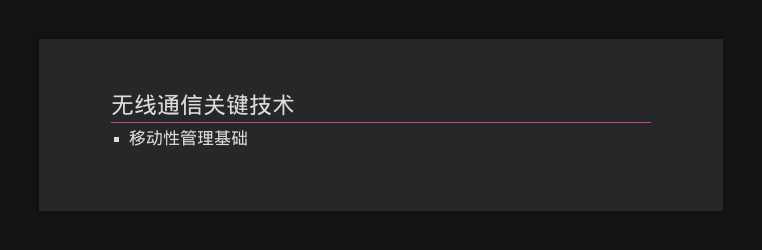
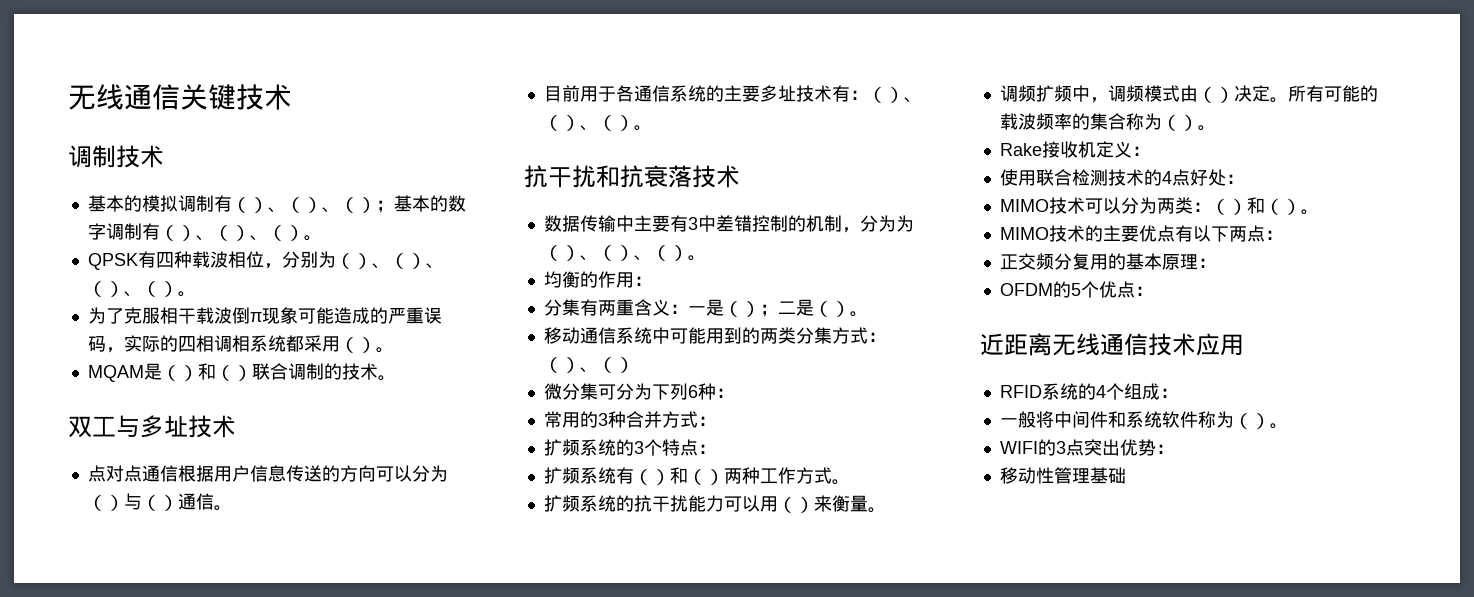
+ 调制技术
+ 基本的模拟调制有（）、（）、（）；基本的数字调制有（）、（）、（）。
+ QPSK有四种载波相位，分别为（）、（）、（）、（）。
+ 为了克服相干载波倒π现象可能造成的严重误码，实际的四相调相系统都采用（）。
+ MQAM是（）和（）联合调制的技术。
+ 双工与多址技术
+ 点对点通信根据用户信息传送的方向可以分为（）与（）通信。
+ 目前用于各通信系统的主要多址技术有：（）、（）、（）。
+ 抗干扰和抗衰落技术
+ 数据传输中主要有3中差错控制的机制，分为为（）、（）、（）。
+ 均衡的作用：
+ 分集有两重含义：一是（）；二是（）。
+ 移动通信系统中可能用到的两类分集方式：（）、（）
+ 微分集可分为下列6种：
+ 常用的3种合并方式：
+ 扩频系统的3个特点：
+ 扩频系统有（）和（）两种工作方式。
+ 扩频系统的抗干扰能力可以用（）来衡量。
+ 调频扩频中，调频模式由（）决定。所有可能的载波频率的集合称为（）。
+ Rake接收机定义：
+ 使用联合检测技术的4点好处：
+ MIMO技术可以分为两类：（）和（）。
+ MIMO技术的主要优点有以下两点：
+ 正交频分复用的基本原理：
+ OFDM的5个优点：
+ 近距离无线通信技术应用
+ RFID系统的4个组成：
+ 一般将中间件和系统软件称为（）。
+ WIFI的3点突出优势：

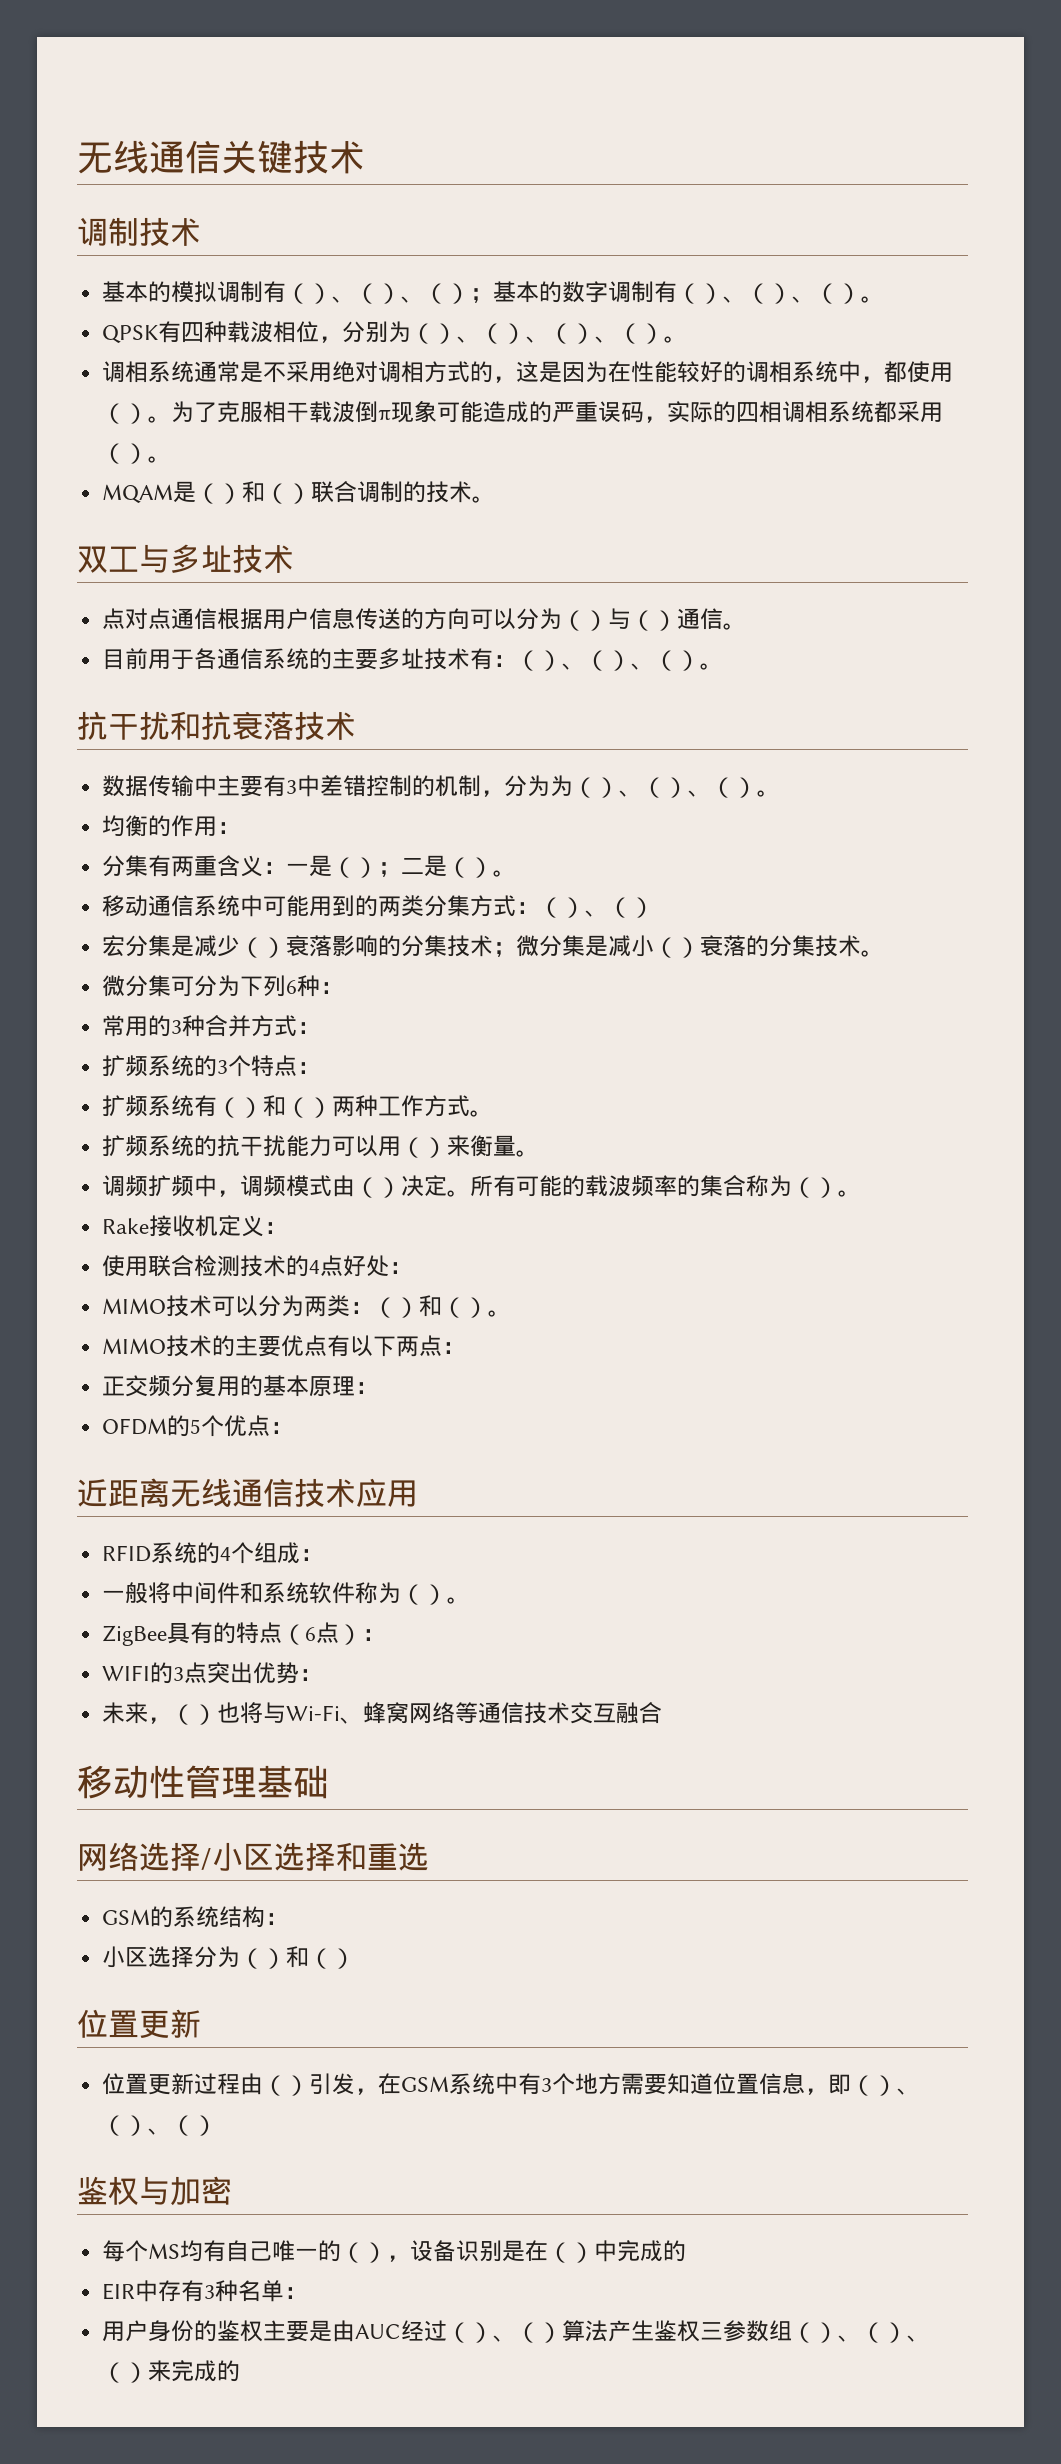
+ 调相系统通常是不采用绝对调相方式的，这是因为在性能较好的调相系统中，都使用（）。
+ 宏分集是减少（）衰落影响的分集技术；微分集是减小（）衰落的分集技术。
+ ZigBee具有的特点（6点）：
+ 未来，（）也将与Wi-Fi、蜂窝网络等通信技术交互融合
  移动性管理基础
+ 网络选择/小区选择和重选
+ GSM的系统结构：
+ 小区选择分为（）和（）
+ 位置更新
+ 位置更新过程由（）引发，在GSM系统中有3个地方需要知道位置信息，即（）、（）、（）
+ 鉴权与加密
+ 每个MS均有自己唯一的（），设备识别是在（）中完成的
+ EIR中存有3种名单：
+ 用户身份的鉴权主要是由AUC经过（）、（）算法产生鉴权三参数组（）、（）、（）来完成的

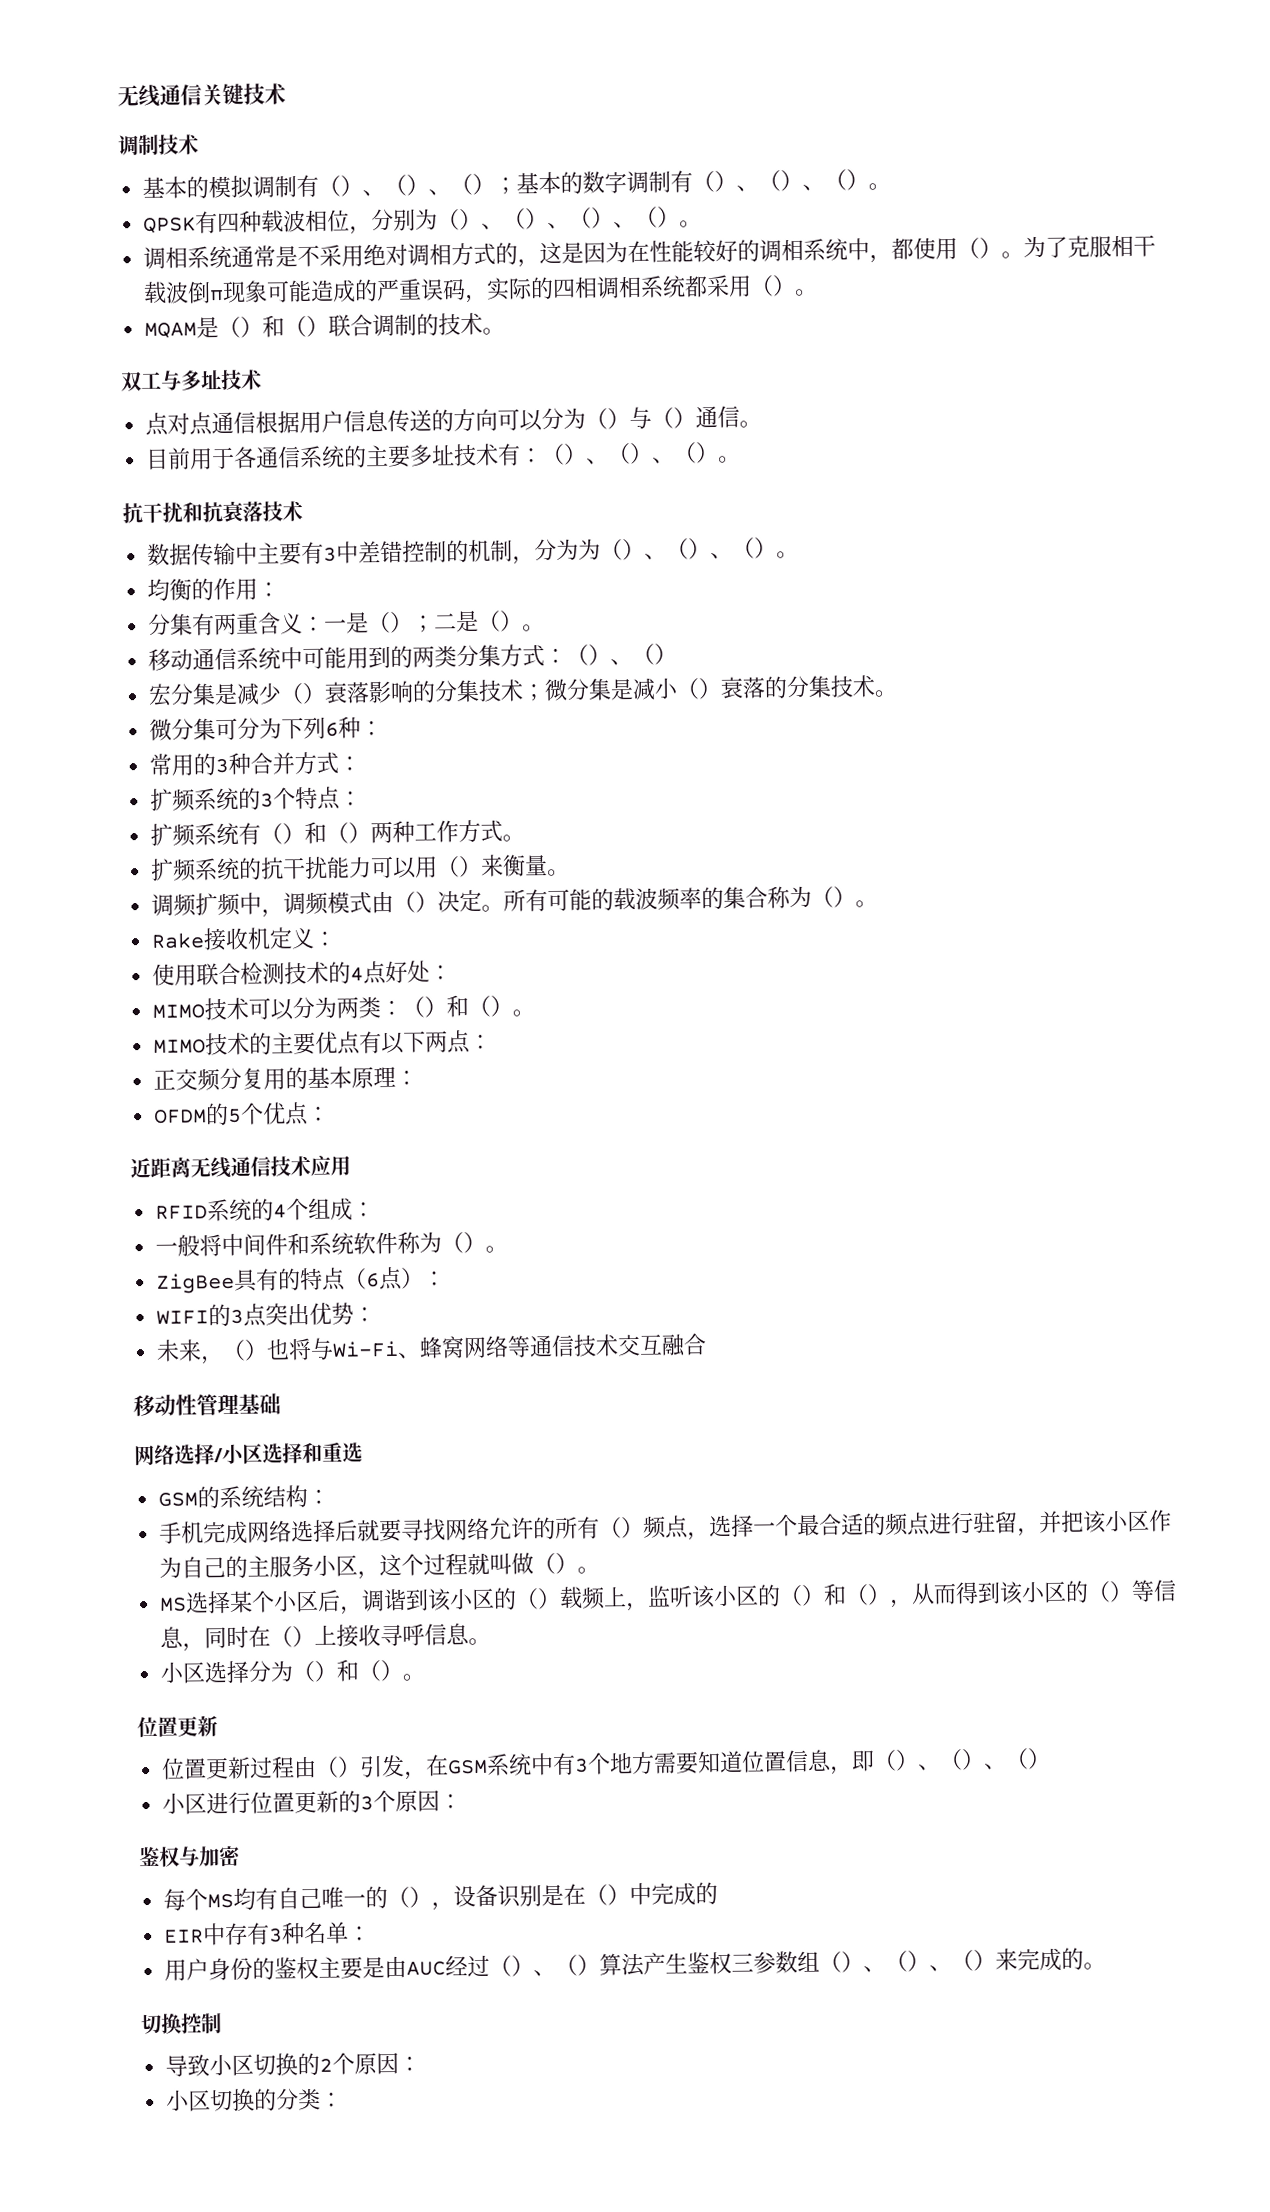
+ 手机完成网络选择后就要寻找网络允许的所有（）频点，选择一个最合适的频点进行驻留，并把该小区作为自己的主服务小区，这个过程就叫做（）。
+ MS选择某个小区后，调谐到该小区的（）载频上，监听该小区的（）和（），从而得到该小区的（）等信息，同时在（）上接收寻呼信息。
- 小区选择分为（）和（）
+ 小区选择分为（）和（）。
+ 小区进行位置更新的3个原因：
- 用户身份的鉴权主要是由AUC经过（）、（）算法产生鉴权三参数组（）、（）、（）来完成的
+ 用户身份的鉴权主要是由AUC经过（）、（）算法产生鉴权三参数组（）、（）、（）来完成的。
+ 切换控制
+ 导致小区切换的2个原因：
+ 小区切换的分类：

